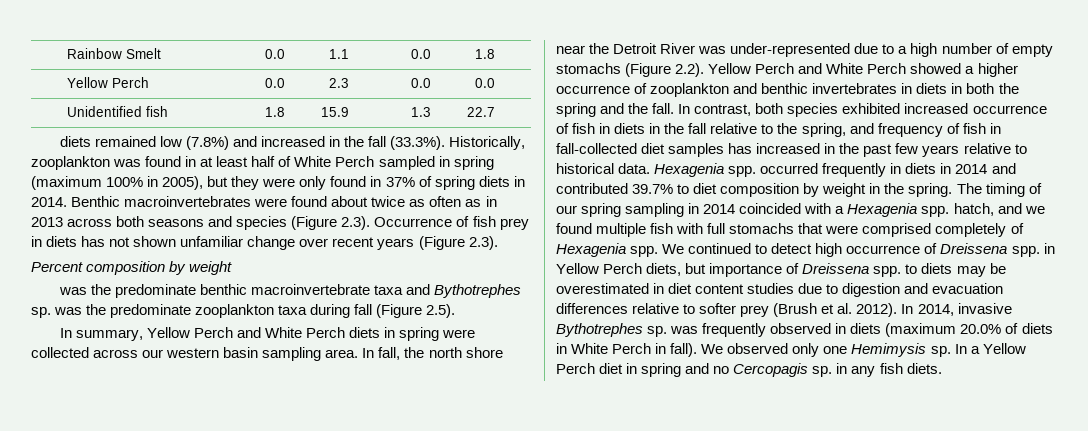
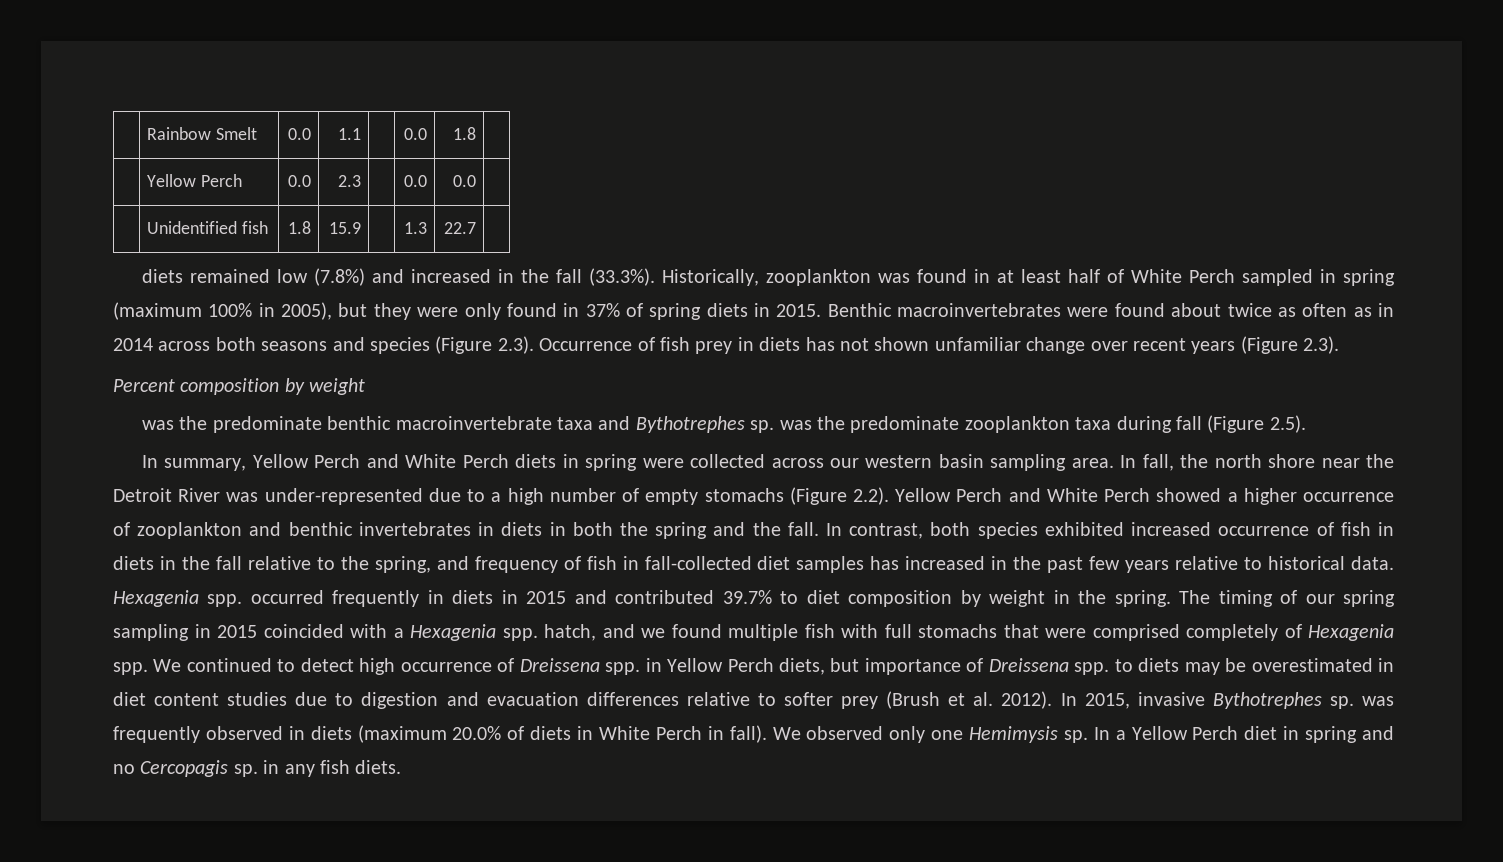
- diets remained low (7.8%) and increased in the fall (33.3%). Historically, zooplankton was found in at least half of White Perch sampled in spring (maximum 100% in 2005), but they were only found in 37% of spring diets in 2014.
+ diets remained low (7.8%) and increased in the fall (33.3%). Historically, zooplankton was found in at least half of White Perch sampled in spring (maximum 100% in 2005), but they were only found in 37% of spring diets in 2015.
- Benthic macroinvertebrates were found about twice as often as in 2013 across both seasons and species (Figure 2.3). Occurrence of fish prey in diets has not shown unfamiliar change over recent years (Figure 2.3).
+ Benthic macroinvertebrates were found about twice as often as in 2014 across both seasons and species (Figure 2.3). Occurrence of fish prey in diets has not shown unfamiliar change over recent years (Figure 2.3).
- Hexagenia spp. occurred frequently in diets in 2014 and contributed 39.7% to diet composition by weight in the spring.
+ Hexagenia spp. occurred frequently in diets in 2015 and contributed 39.7% to diet composition by weight in the spring.
- The timing of our spring sampling in 2014 coincided with a Hexagenia spp. hatch, and we found multiple fish with full stomachs that were comprised completely of Hexagenia spp.
+ The timing of our spring sampling in 2015 coincided with a Hexagenia spp. hatch, and we found multiple fish with full stomachs that were comprised completely of Hexagenia spp.
- In 2014, invasive Bythotrephes sp. was frequently observed in diets (maximum 20.0% of diets in White Perch in fall).
+ In 2015, invasive Bythotrephes sp. was frequently observed in diets (maximum 20.0% of diets in White Perch in fall).

